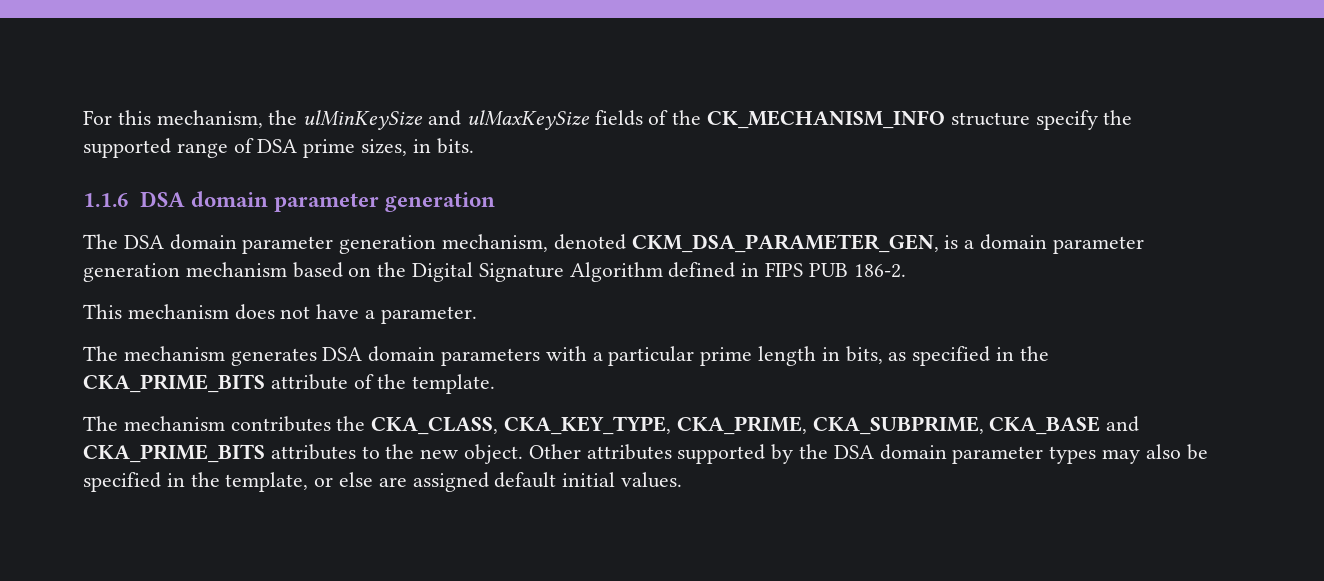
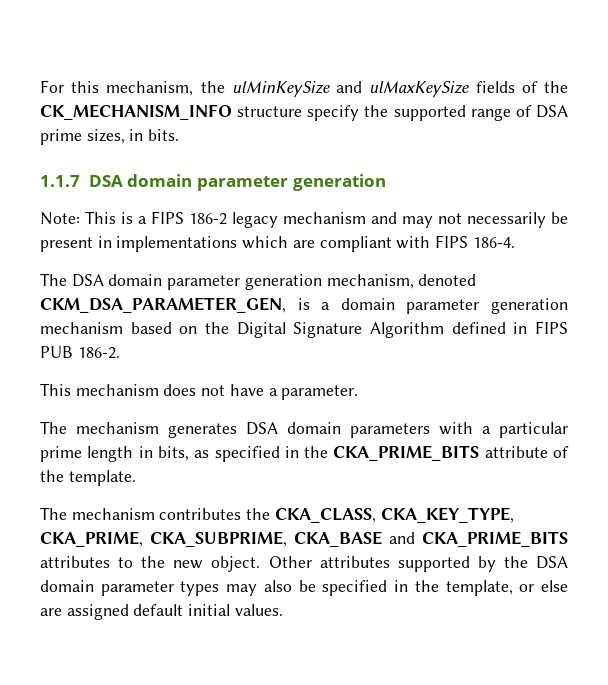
- 1.1.6 DSA domain parameter generation
+ 1.1.7 DSA domain parameter generation
+ Note: This is a FIPS 186-2 legacy mechanism and may not necessarily be present in implementations which are compliant with FIPS 186-4.

